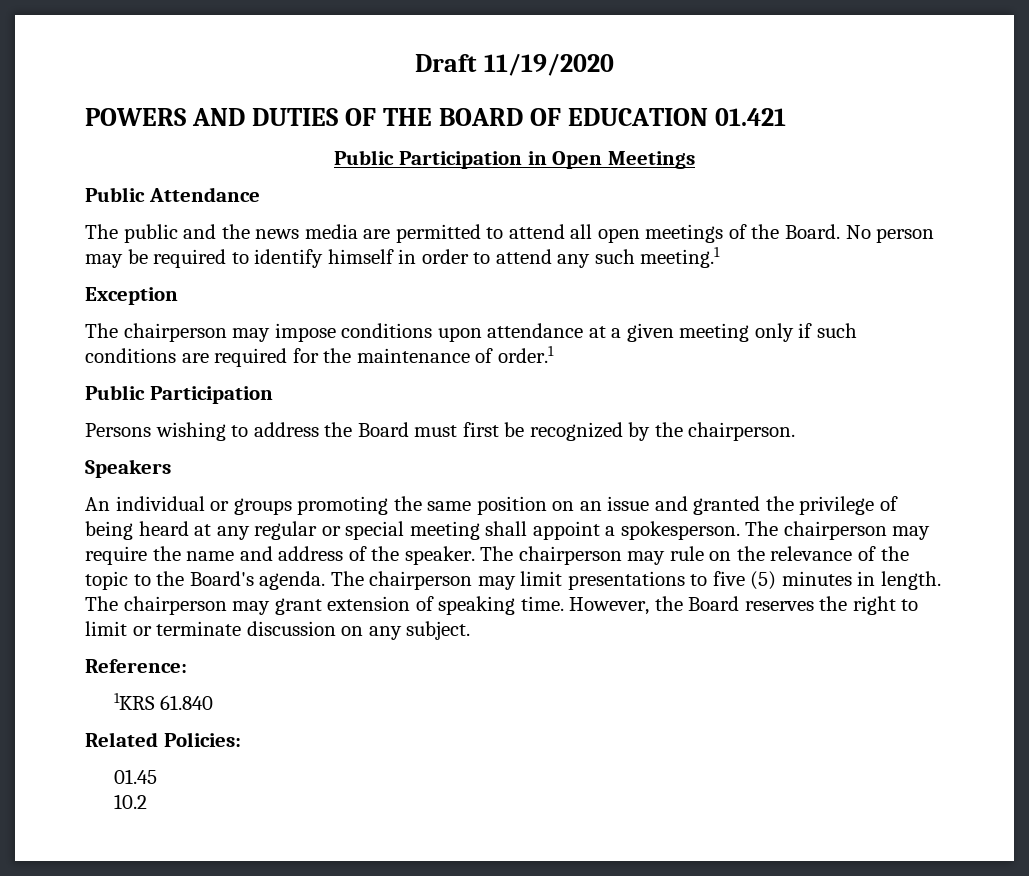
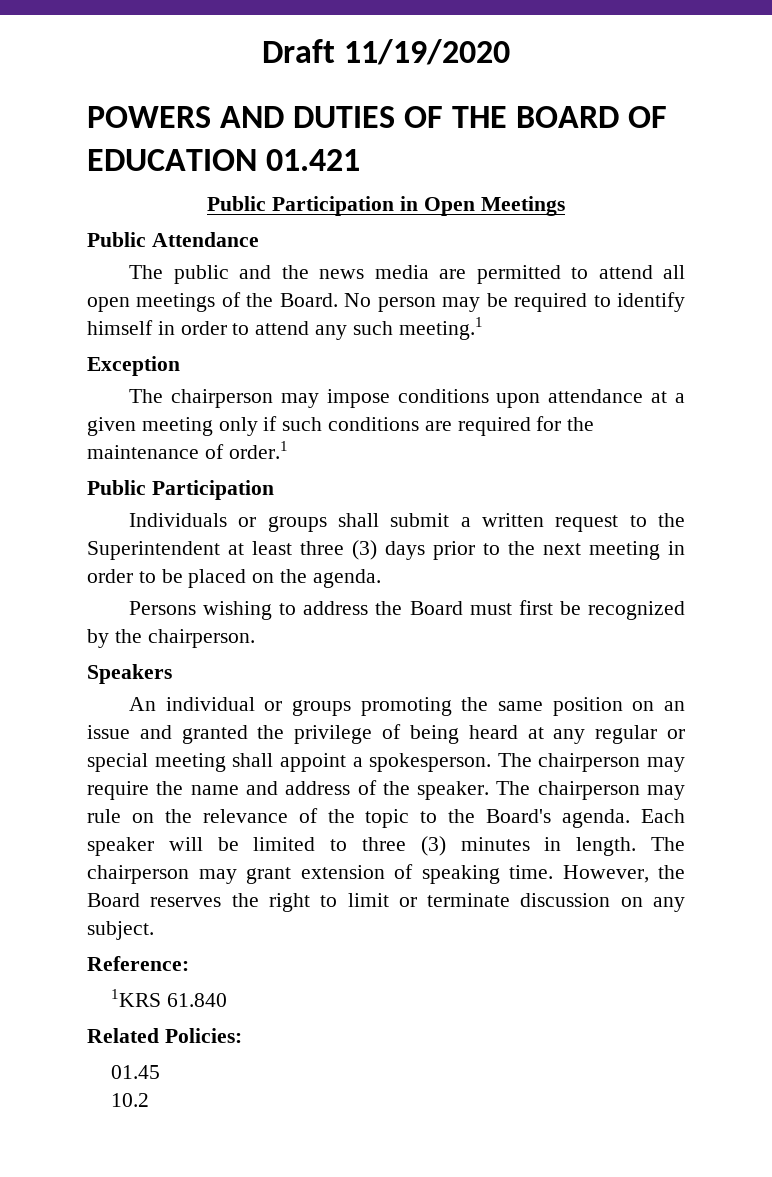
+ Individuals or groups shall submit a written request to the Superintendent at least three (3) days prior to the next meeting in order to be placed on the agenda.
- The chairperson may limit presentations to five (5) minutes in length.
+ Each speaker will be limited to three (3) minutes in length.

